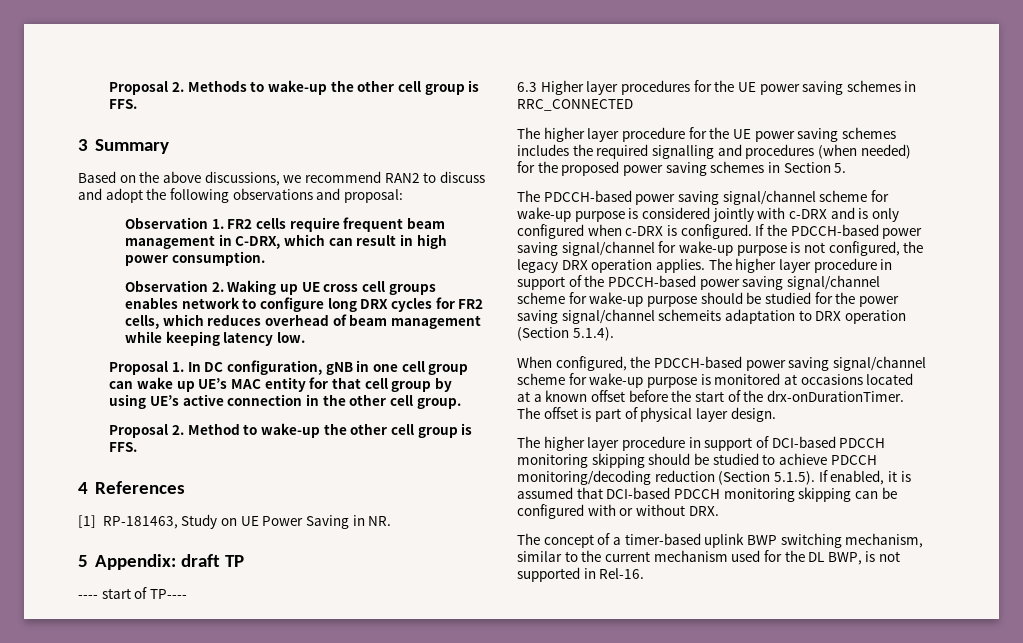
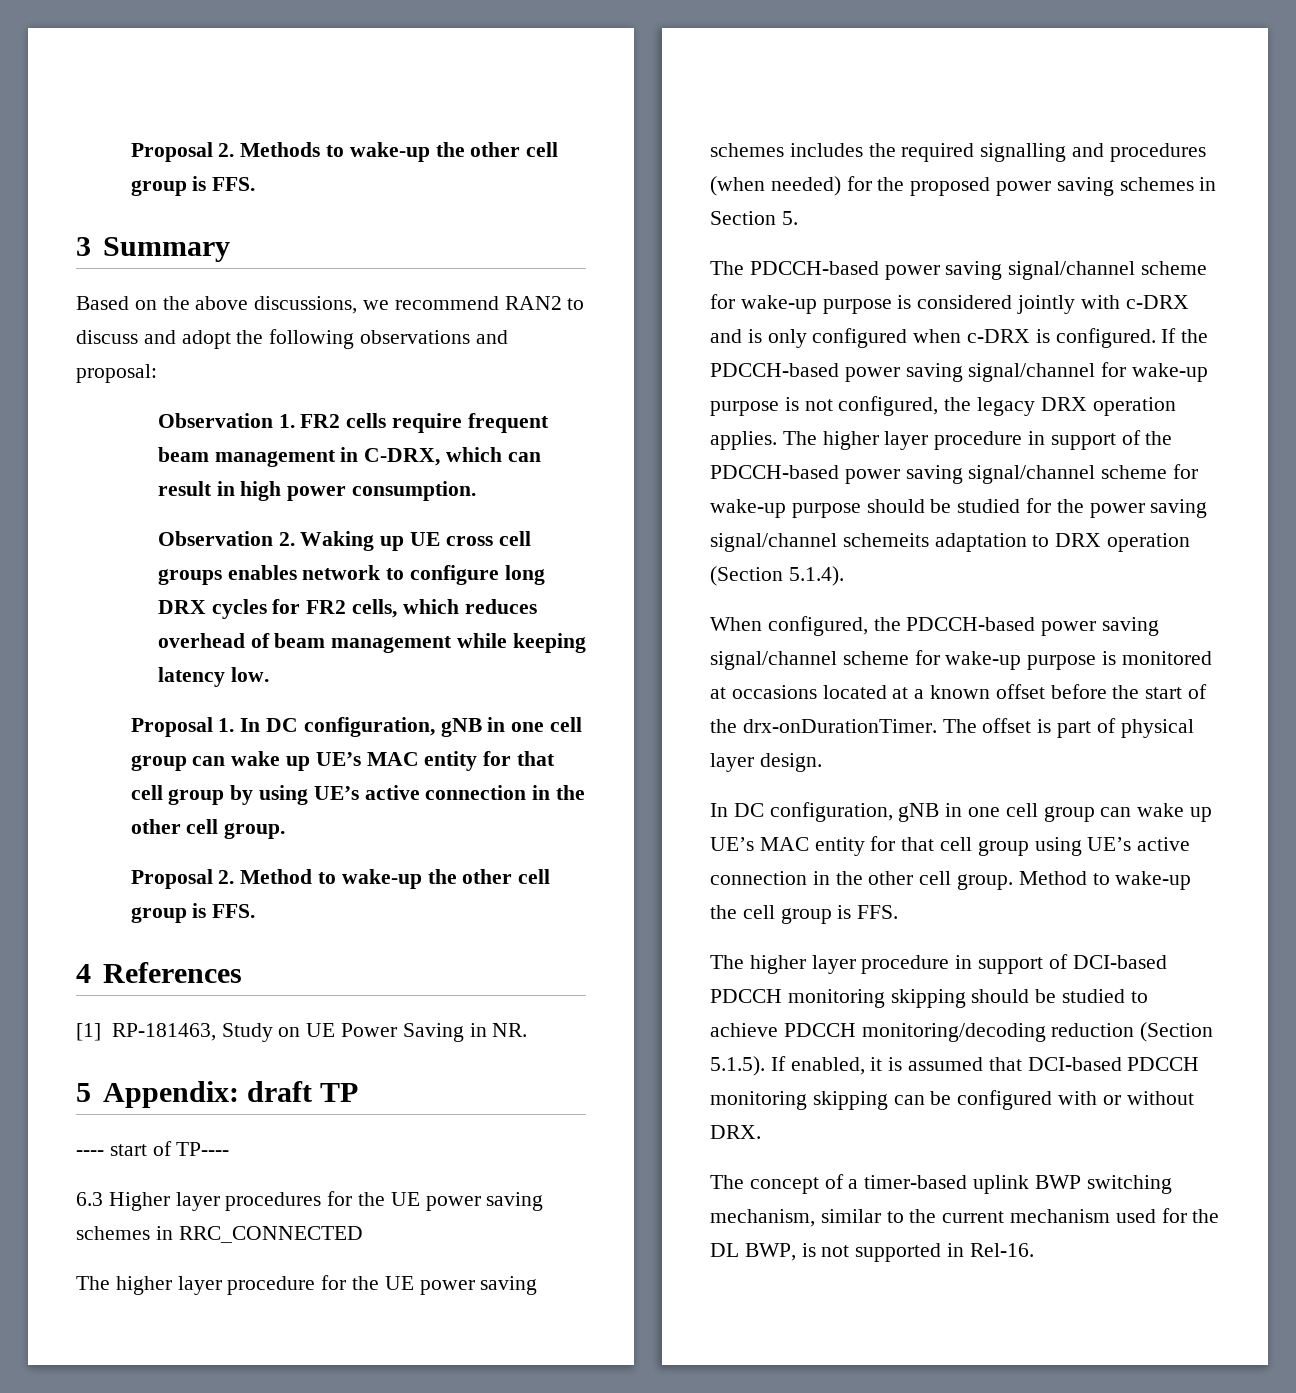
+ In DC configuration, gNB in one cell group can wake up UE’s MAC entity for that cell group using UE’s active connection in the other cell group. Method to wake-up the cell group is FFS.

